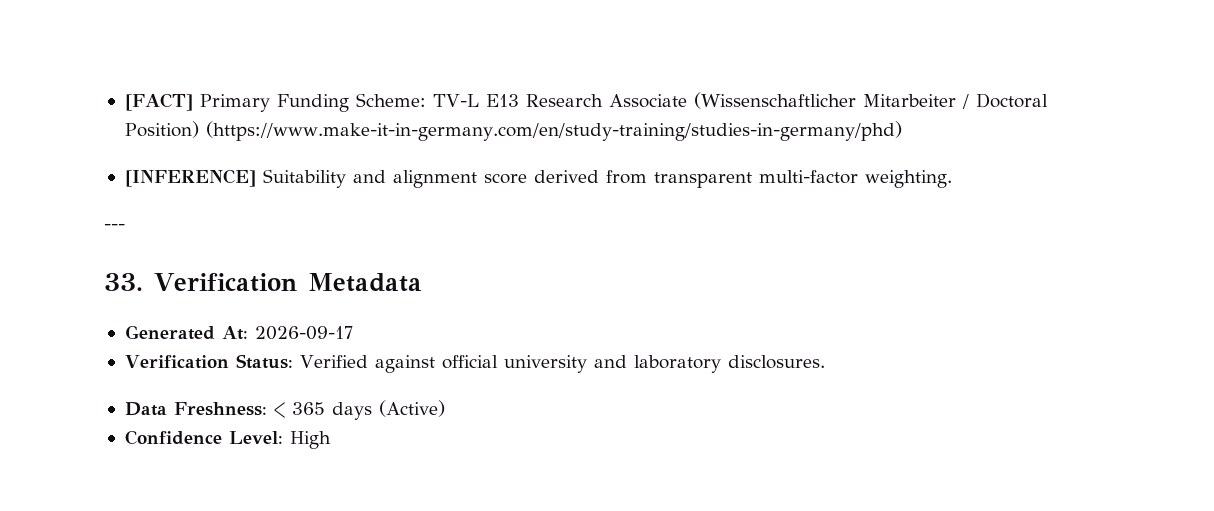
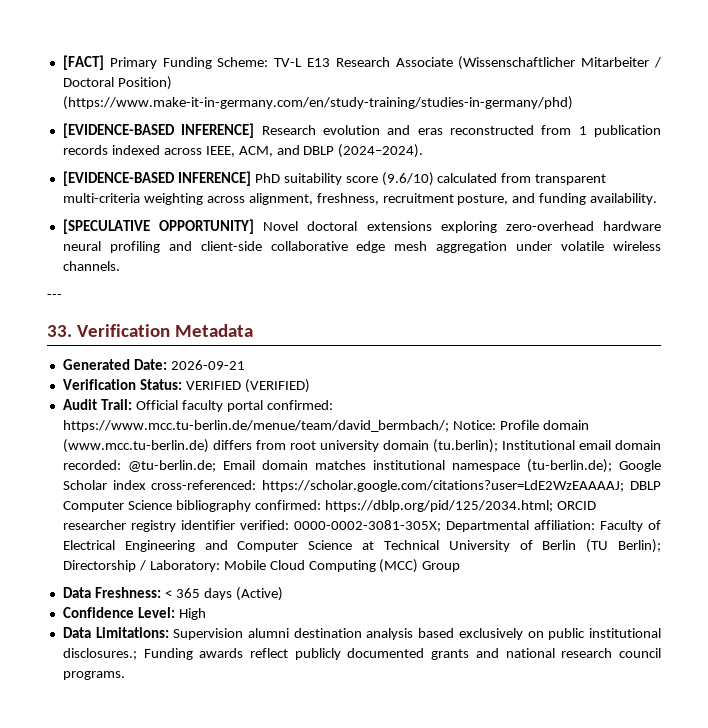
- [INFERENCE] Suitability and alignment score derived from transparent multi-factor weighting.
+ [EVIDENCE-BASED INFERENCE] Research evolution and eras reconstructed from 1 publication records indexed across IEEE, ACM, and DBLP (2024–2024).
+ [EVIDENCE-BASED INFERENCE] PhD suitability score (9.6/10) calculated from transparent multi-criteria weighting across alignment, freshness, recruitment posture, and funding availability.
+ [SPECULATIVE OPPORTUNITY] Novel doctoral extensions exploring zero-overhead hardware neural profiling and client-side collaborative edge mesh aggregation under volatile wireless channels.
- Generated At: 2026-09-17
+ Generated Date: 2026-09-21
- Verification Status: Verified against official university and laboratory disclosures.
+ Verification Status: VERIFIED (VERIFIED)
+ Audit Trail: Official faculty portal confirmed: https://www.mcc.tu-berlin.de/menue/team/david_bermbach/; Notice: Profile domain (www.mcc.tu-berlin.de) differs from root university domain (tu.berlin); Institutional email domain recorded: @tu-berlin.de; Email domain matches institutional namespace (tu-berlin.de); Google Scholar index cross-referenced: https://scholar.google.com/citations?user=LdE2WzEAAAAJ; DBLP Computer Science bibliography confirmed: https://dblp.org/pid/125/2034.html; ORCID researcher registry identifier verified: 0000-0002-3081-305X; Departmental affiliation: Faculty of Electrical Engineering and Computer Science at Technical University of Berlin (TU Berlin); Directorship / Laboratory: Mobile Cloud Computing (MCC) Group
+ Data Limitations: Supervision alumni destination analysis based exclusively on public institutional disclosures.; Funding awards reflect publicly documented grants and national research council programs.

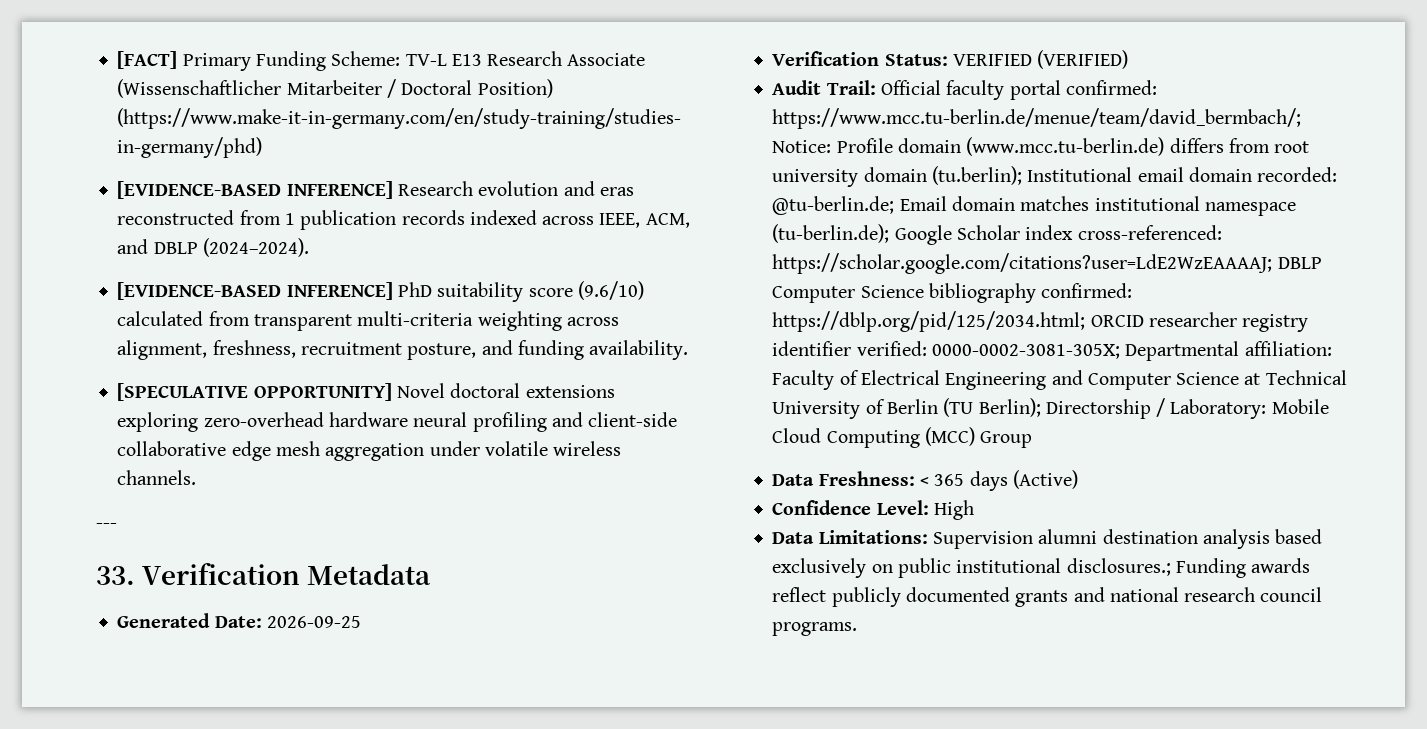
- Generated Date: 2026-09-21
+ Generated Date: 2026-09-25

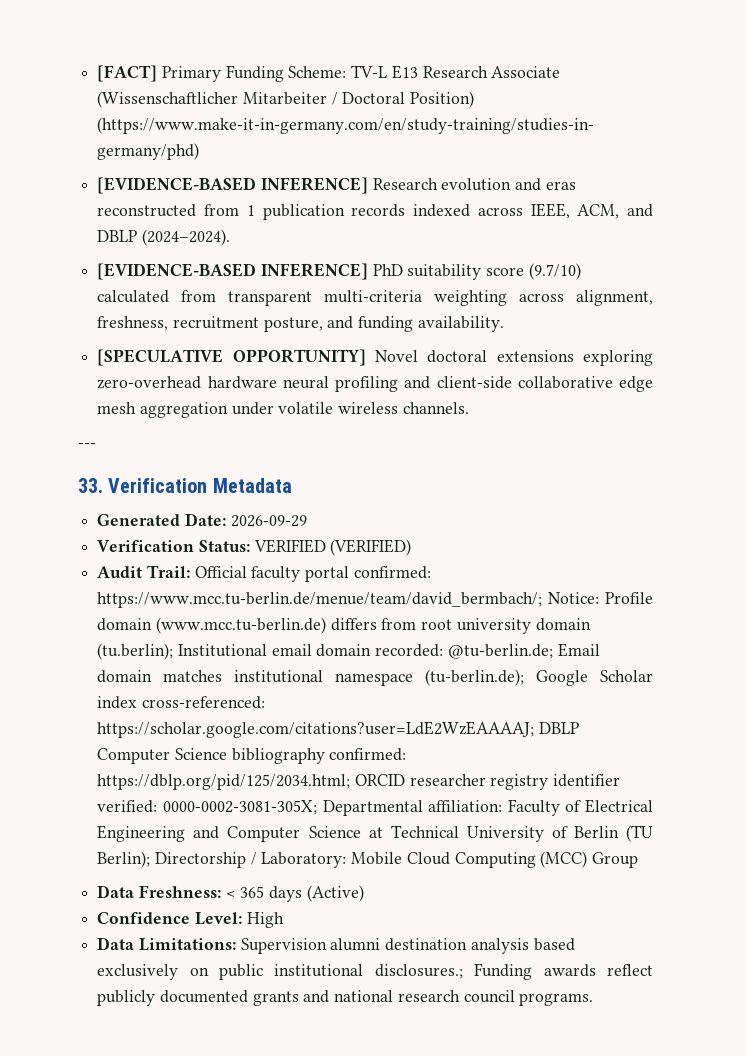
- [EVIDENCE-BASED INFERENCE] PhD suitability score (9.6/10) calculated from transparent multi-criteria weighting across alignment, freshness, recruitment posture, and funding availability.
+ [EVIDENCE-BASED INFERENCE] PhD suitability score (9.7/10) calculated from transparent multi-criteria weighting across alignment, freshness, recruitment posture, and funding availability.
- Generated Date: 2026-09-25
+ Generated Date: 2026-09-29

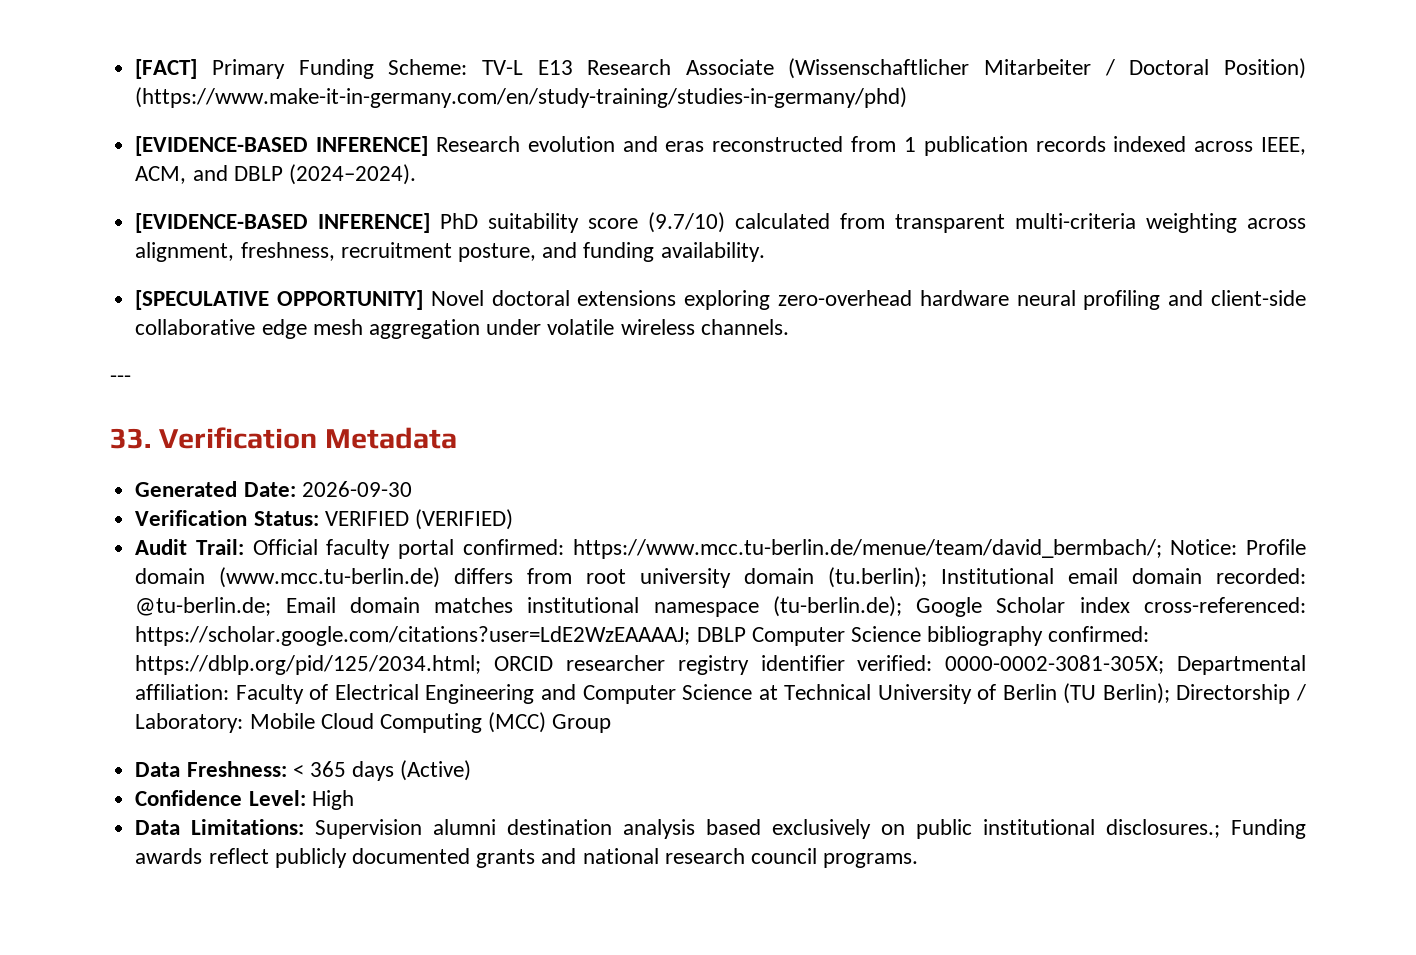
- Generated Date: 2026-09-29
+ Generated Date: 2026-09-30

